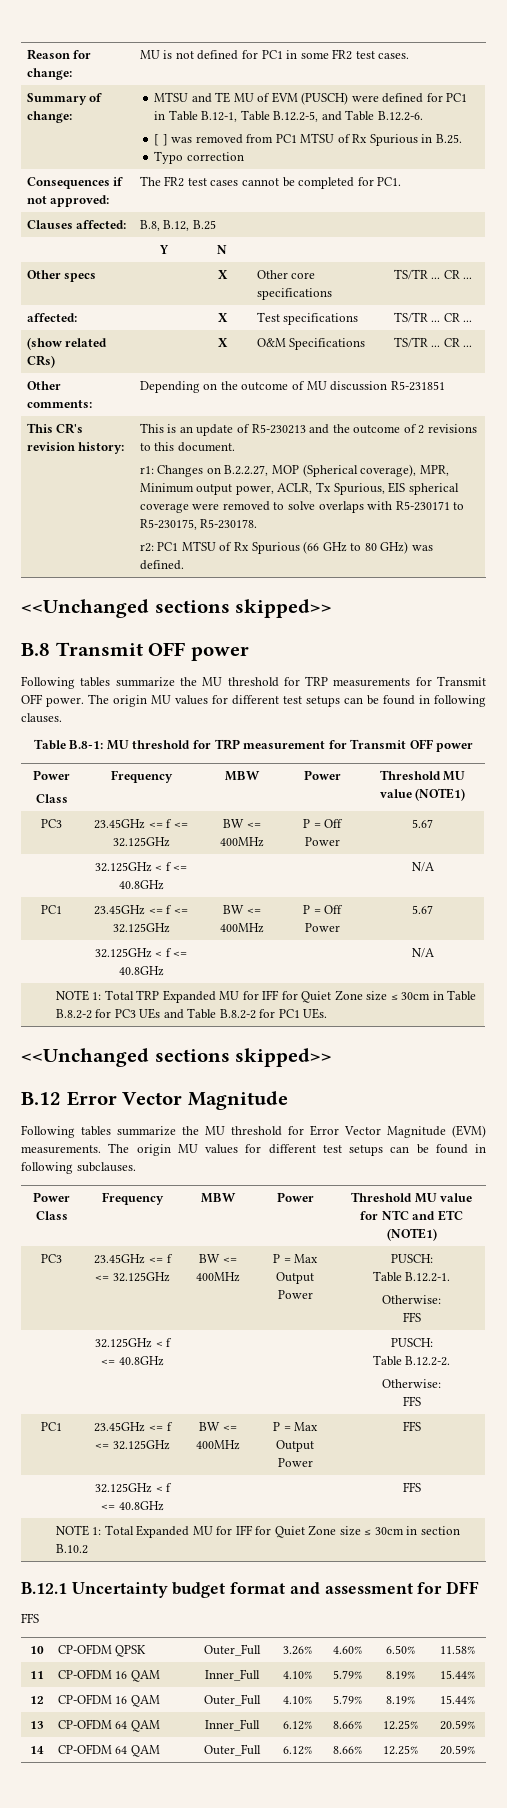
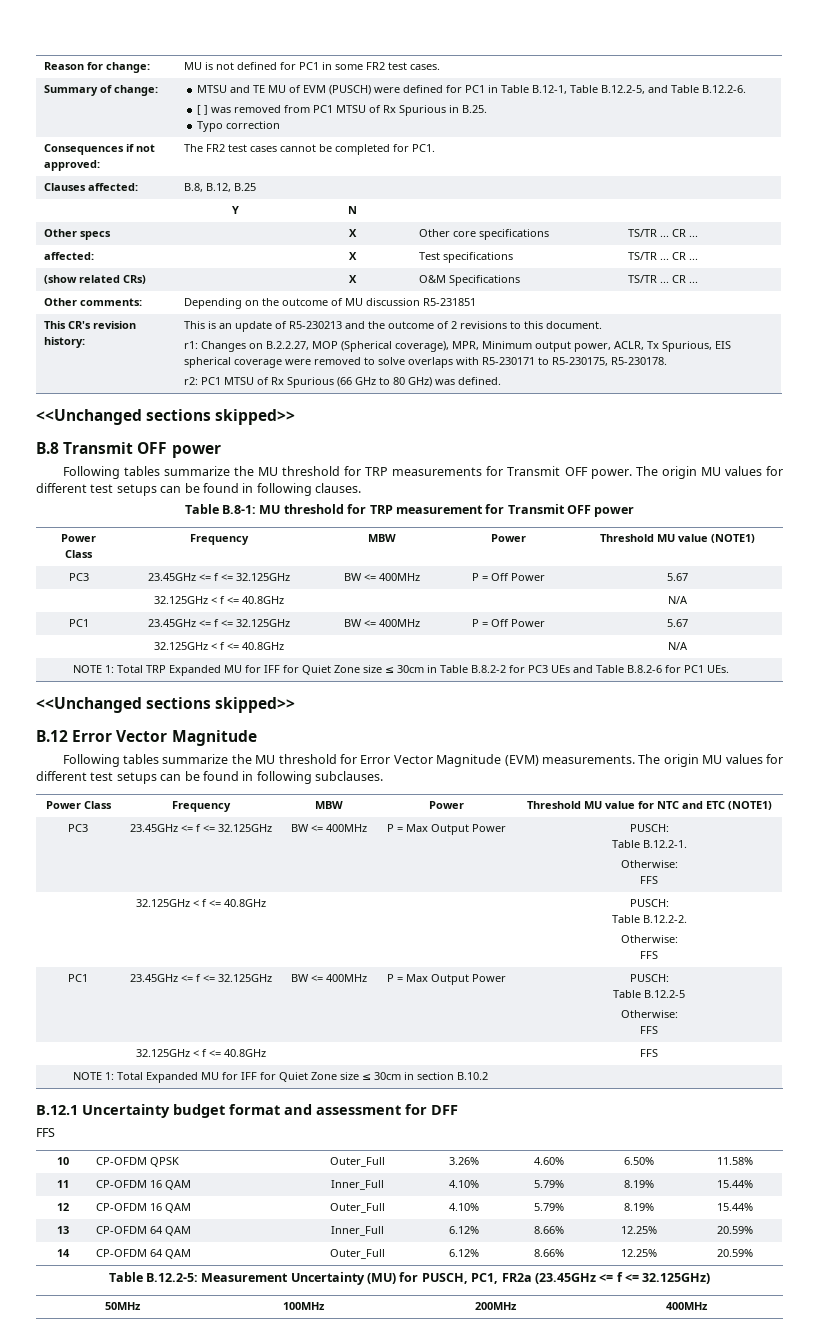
- NOTE 1: Total TRP Expanded MU for IFF for Quiet Zone size ≤ 30cm in Table B.8.2-2 for PC3 UEs and Table B.8.2-2 for PC1 UEs.
+ NOTE 1: Total TRP Expanded MU for IFF for Quiet Zone size ≤ 30cm in Table B.8.2-2 for PC3 UEs and Table B.8.2-6 for PC1 UEs.
- PC1 | 23.45GHz <= f <= 32.125GHz | BW <= 400MHz | P = Max Output Power | FFS
+ PC1 | 23.45GHz <= f <= 32.125GHz | BW <= 400MHz | P = Max Output Power | PUSCH:
+ Table B.12.2-5
+ Otherwise:
+ FFS
+ Table B.12.2-5: Measurement Uncertainty (MU) for PUSCH, PC1, FR2a (23.45GHz <= f <= 32.125GHz)
+ 50MHz | 100MHz | 200MHz | 400MHz

